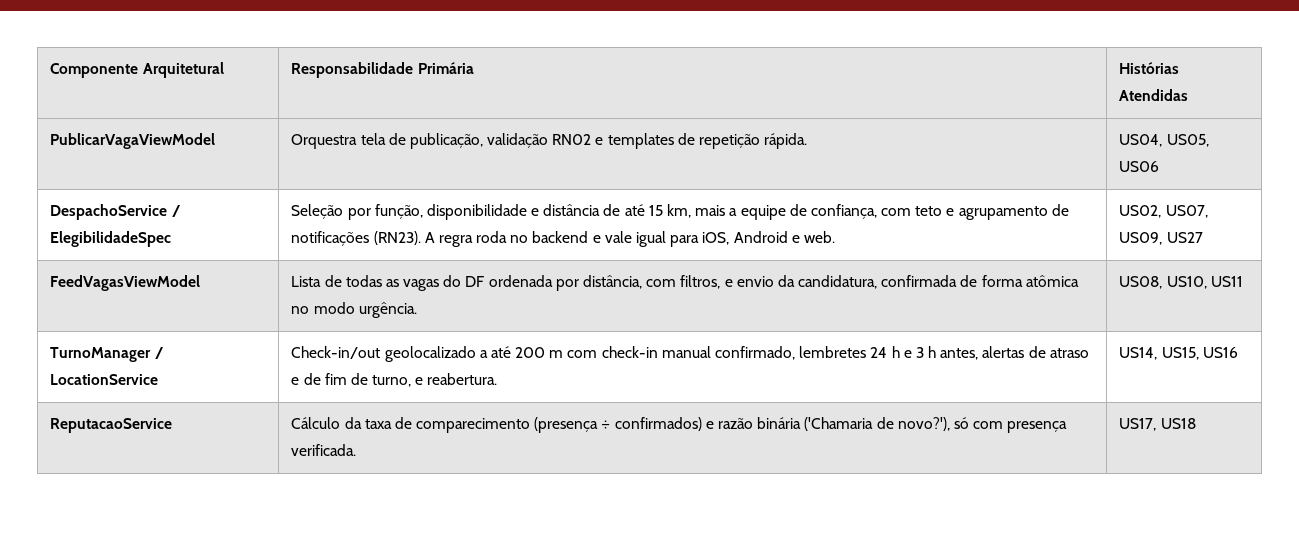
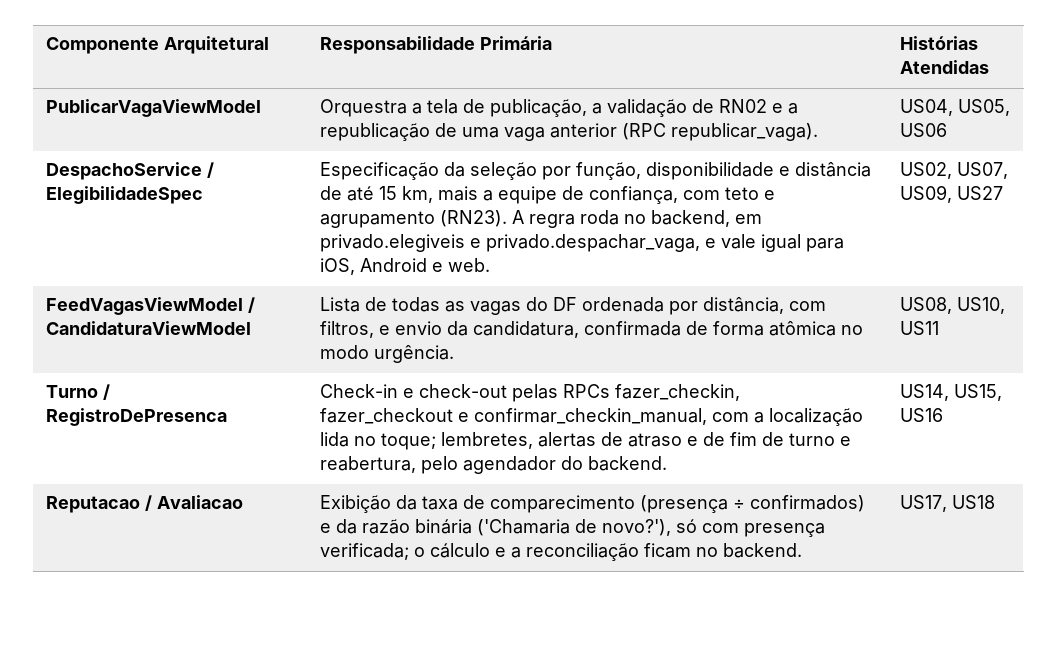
- PublicarVagaViewModel | Orquestra tela de publicação, validação RN02 e templates de repetição rápida. | US04, US05, US06
+ PublicarVagaViewModel | Orquestra a tela de publicação, a validação de RN02 e a republicação de uma vaga anterior (RPC republicar_vaga). | US04, US05, US06
- Seleção por função, disponibilidade e distância de até 15 km, mais a equipe de confiança, com teto e agrupamento de notificações (RN23).
+ Especificação da seleção por função, disponibilidade e distância de até 15 km, mais a equipe de confiança, com teto e agrupamento (RN23).
- A regra roda no backend e vale igual para iOS, Android e web.
+ A regra roda no backend, em privado.elegiveis e privado.despachar_vaga, e vale igual para iOS, Android e web.
- FeedVagasViewModel | Lista de todas as vagas do DF ordenada por distância, com filtros, e envio da candidatura, confirmada de forma atômica no modo urgência. | US08, US10, US11
+ FeedVagasViewModel / CandidaturaViewModel | Lista de todas as vagas do DF ordenada por distância, com filtros, e envio da candidatura, confirmada de forma atômica no modo urgência. | US08, US10, US11
- TurnoManager / LocationService | Check-in/out geolocalizado a até 200 m com check-in manual confirmado, lembretes 24 h e 3 h antes, alertas de atraso e de fim de turno, e reabertura. | US14, US15, US16
+ Turno / RegistroDePresenca | Check-in e check-out pelas RPCs fazer_checkin, fazer_checkout e confirmar_checkin_manual, com a localização lida no toque; lembretes, alertas de atraso e de fim de turno e reabertura, pelo agendador do backend. | US14, US15, US16
- ReputacaoService | Cálculo da taxa de comparecimento (presença ÷ confirmados) e razão binária ('Chamaria de novo?'), só com presença verificada. | US17, US18
+ Reputacao / Avaliacao | Exibição da taxa de comparecimento (presença ÷ confirmados) e da razão binária ('Chamaria de novo?'), só com presença verificada; o cálculo e a reconciliação ficam no backend. | US17, US18

